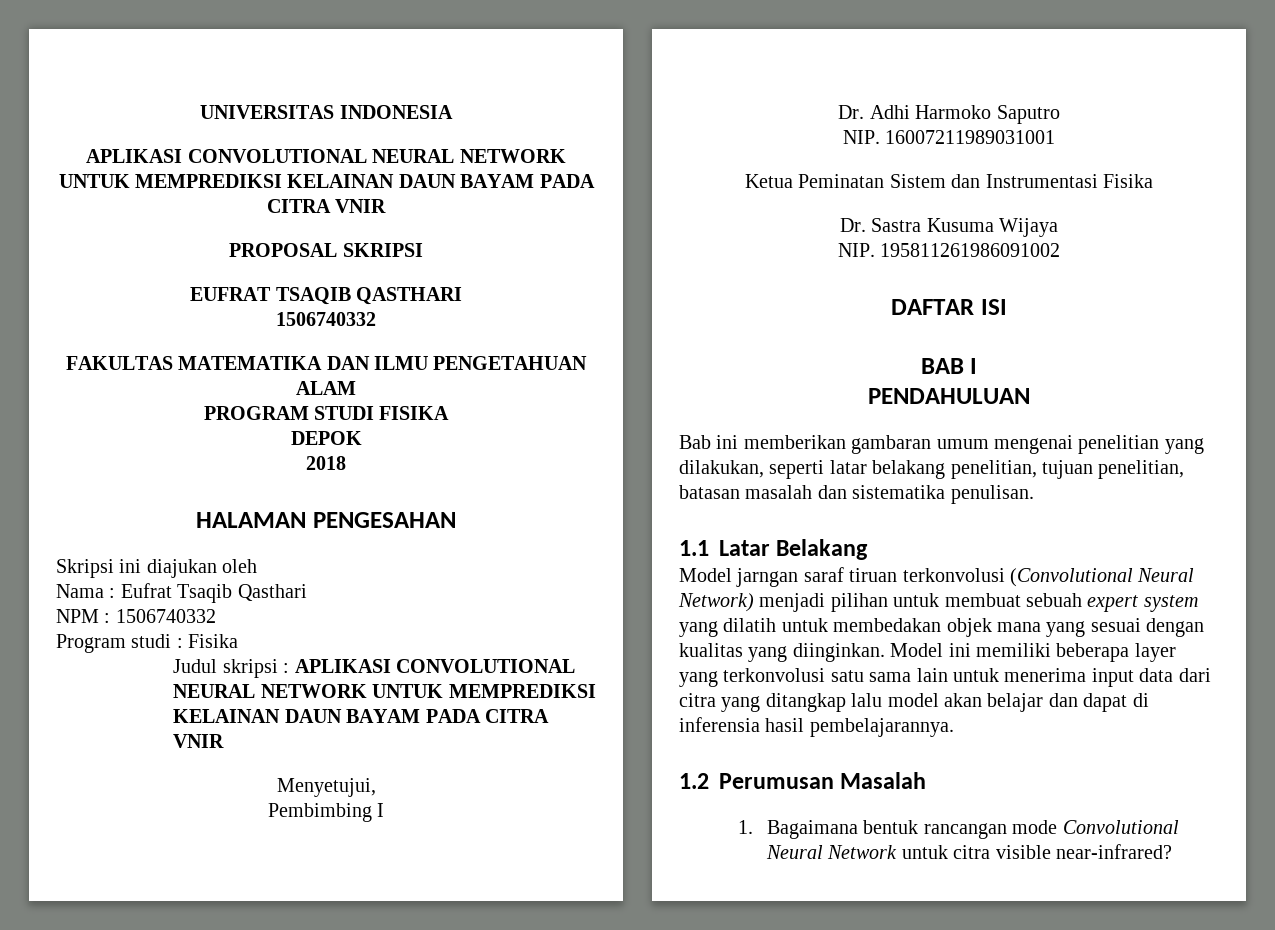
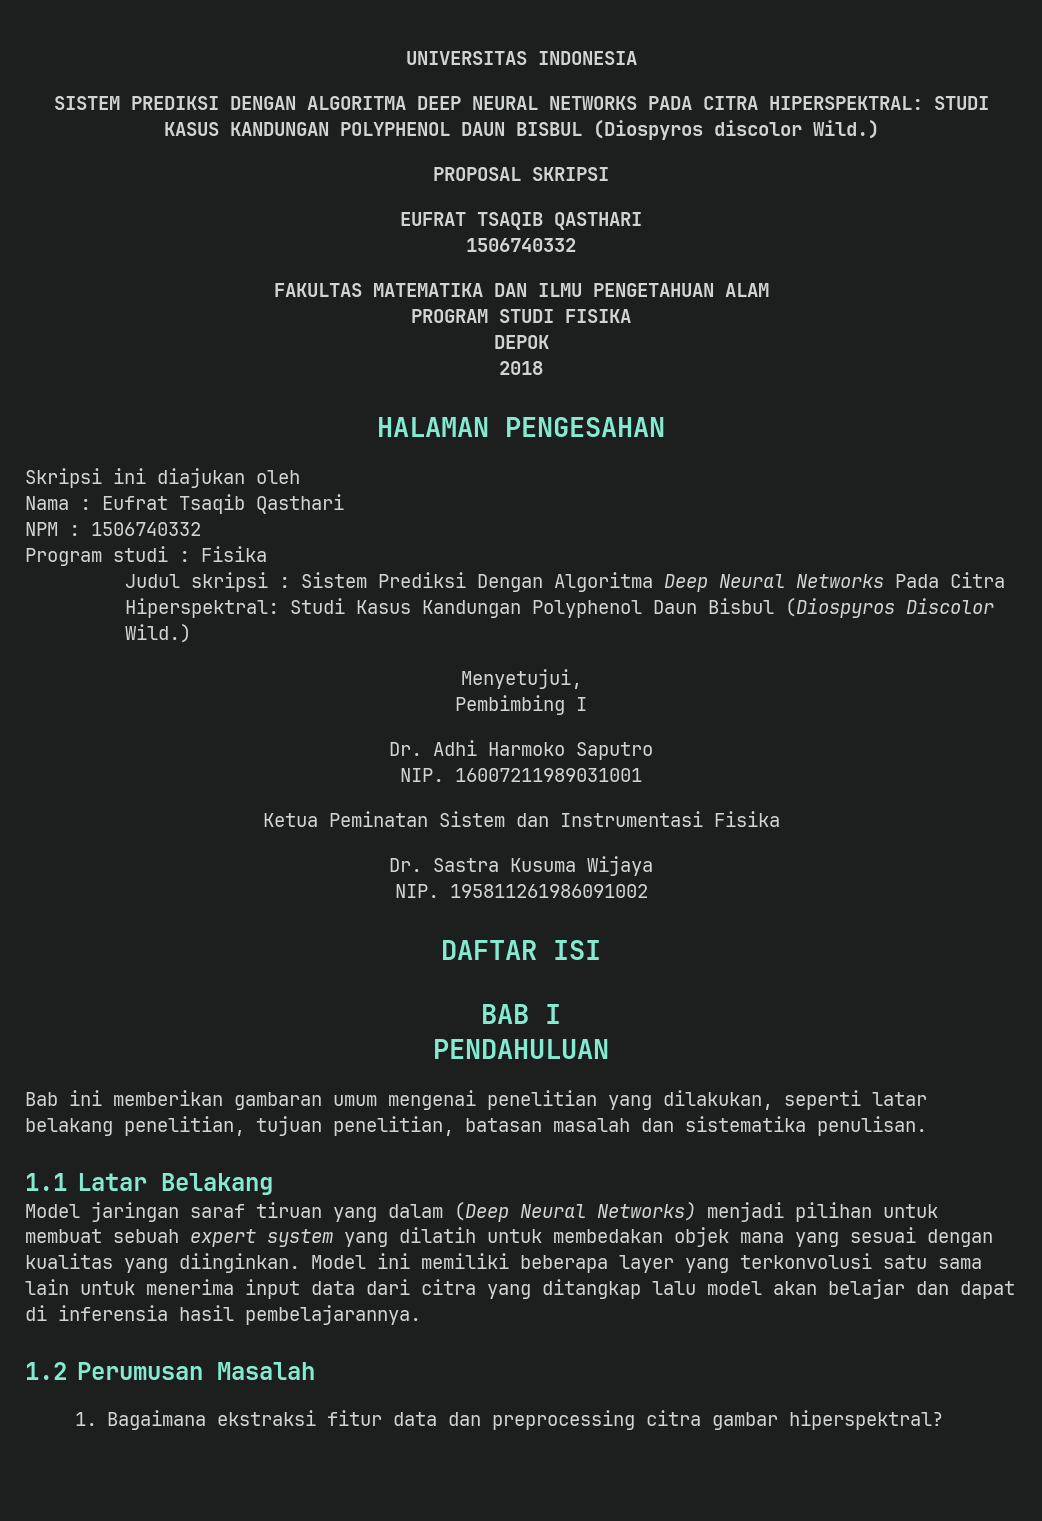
  UNIVERSITAS INDONESIA
- APLIKASI CONVOLUTIONAL NEURAL NETWORK UNTUK MEMPREDIKSI KELAINAN DAUN BAYAM PADA CITRA VNIR
+ SISTEM PREDIKSI DENGAN ALGORITMA DEEP NEURAL NETWORKS PADA CITRA HIPERSPEKTRAL: STUDI KASUS KANDUNGAN POLYPHENOL DAUN BISBUL (Diospyros discolor Wild.)
- Judul skripsi : APLIKASI CONVOLUTIONAL NEURAL NETWORK UNTUK MEMPREDIKSI KELAINAN DAUN BAYAM PADA CITRA VNIR
+ Judul skripsi : Sistem Prediksi Dengan Algoritma Deep Neural Networks Pada Citra Hiperspektral: Studi Kasus Kandungan Polyphenol Daun Bisbul (Diospyros Discolor Wild.)
- Model jarngan saraf tiruan terkonvolusi (Convolutional Neural Network) menjadi pilihan untuk membuat sebuah expert system yang dilatih untuk membedakan objek mana yang sesuai dengan kualitas yang diinginkan.
+ Model jaringan saraf tiruan yang dalam (Deep Neural Networks) menjadi pilihan untuk membuat sebuah expert system yang dilatih untuk membedakan objek mana yang sesuai dengan kualitas yang diinginkan.
- 1. Bagaimana bentuk rancangan mode Convolutional Neural Network untuk citra visible near-infrared?
+ 1. Bagaimana ekstraksi fitur data dan preprocessing citra gambar hiperspektral?

